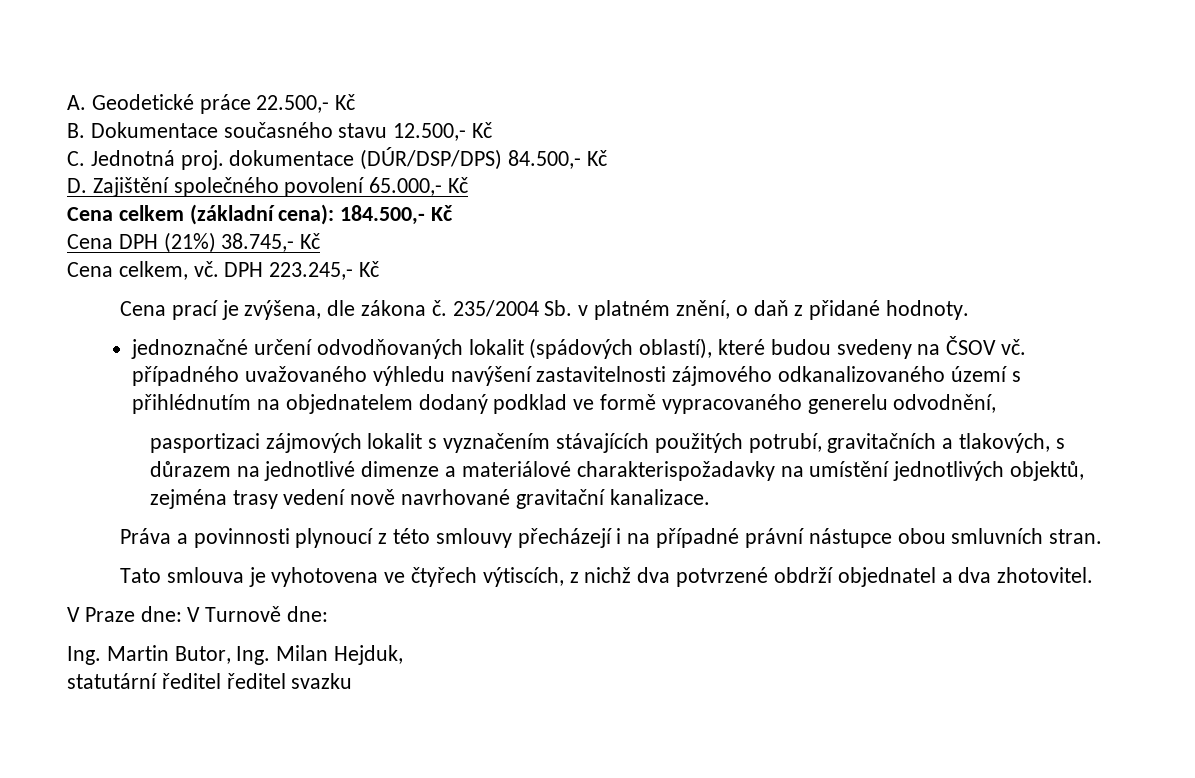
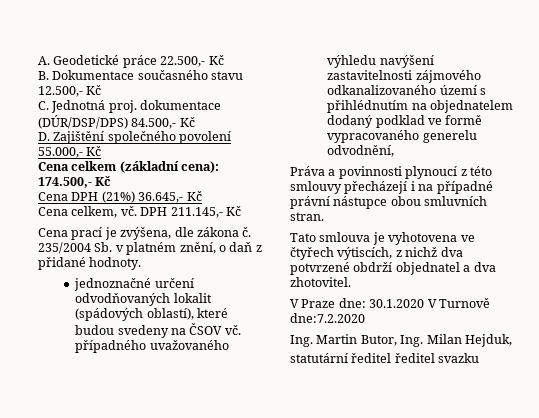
- D. Zajištění společného povolení 65.000,- Kč
+ D. Zajištění společného povolení 55.000,- Kč
- Cena celkem (základní cena): 184.500,- Kč
+ Cena celkem (základní cena): 174.500,- Kč
- Cena DPH (21%) 38.745,- Kč
+ Cena DPH (21%) 36.645,- Kč
- DPH 223.245,- Kč
+ DPH 211.145,- Kč
- pasportizaci zájmových lokalit s vyznačením stávajících použitých potrubí, gravitačních a tlakových, s důrazem na jednotlivé dimenze a materiálové charakterispožadavky na umístění jednotlivých objektů, zejména trasy vedení nově navrhované gravitační kanalizace.
- V Praze dne: V Turnově dne:
+ V Praze dne: 30.1.2020 V Turnově dne:7.2.2020

